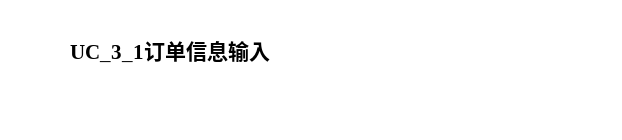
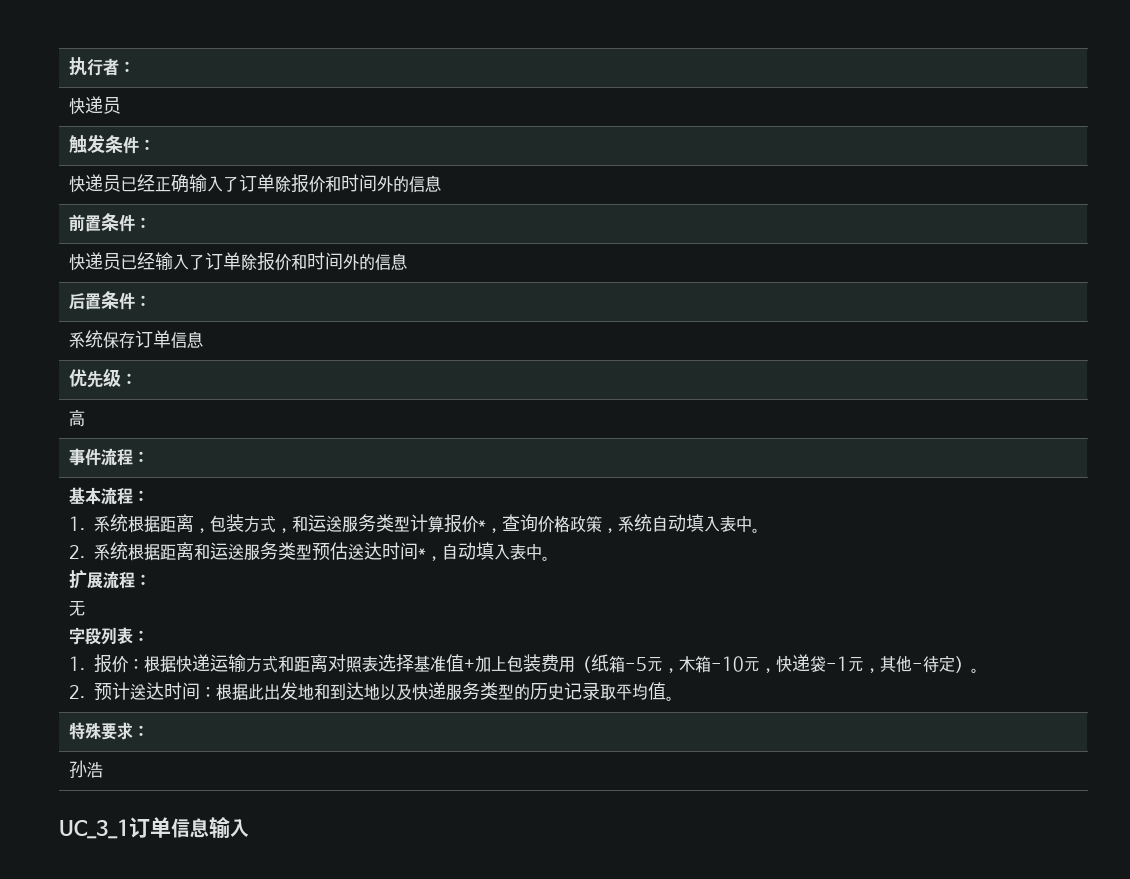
+ 执行者：
+ 快递员
+ 触发条件：
+ 快递员已经正确输入了订单除报价和时间外的信息
+ 前置条件：
+ 快递员已经输入了订单除报价和时间外的信息
+ 后置条件：
+ 系统保存订单信息
+ 优先级：
+ 高
+ 事件流程：
+ 基本流程：
+ 1.系统根据距离，包装方式，和运送服务类型计算报价*，查询价格政策，系统自动填入表中。
+ 2.系统根据距离和运送服务类型预估送达时间*，自动填入表中。
+ 扩展流程：
+ 无
+ 字段列表：
+ 1.报价：根据快递运输方式和距离对照表选择基准值+加上包装费用（纸箱-5元，木箱-10元，快递袋-1元，其他-待定）。
+ 2.预计送达时间：根据此出发地和到达地以及快递服务类型的历史记录取平均值。
+ 特殊要求：
+ 孙浩

